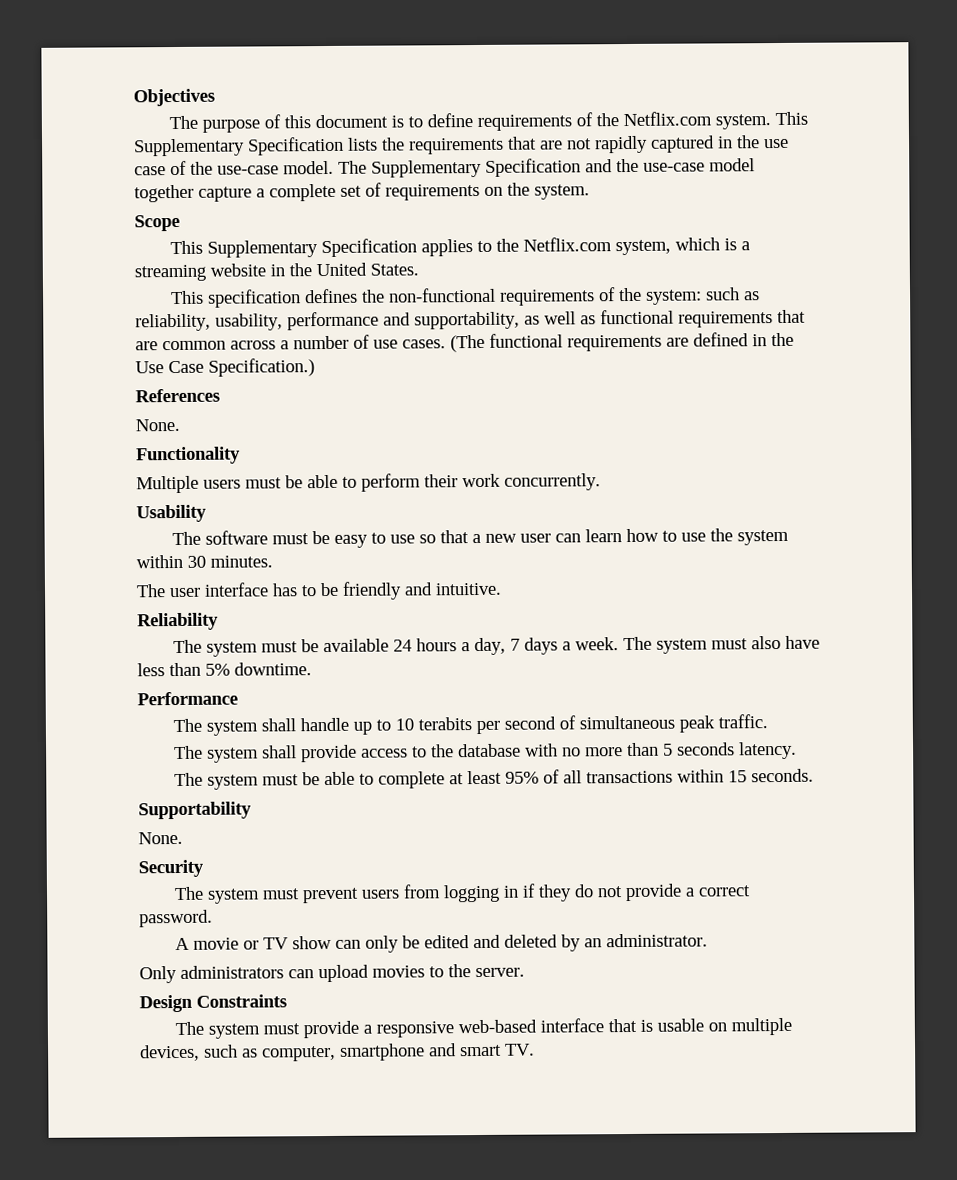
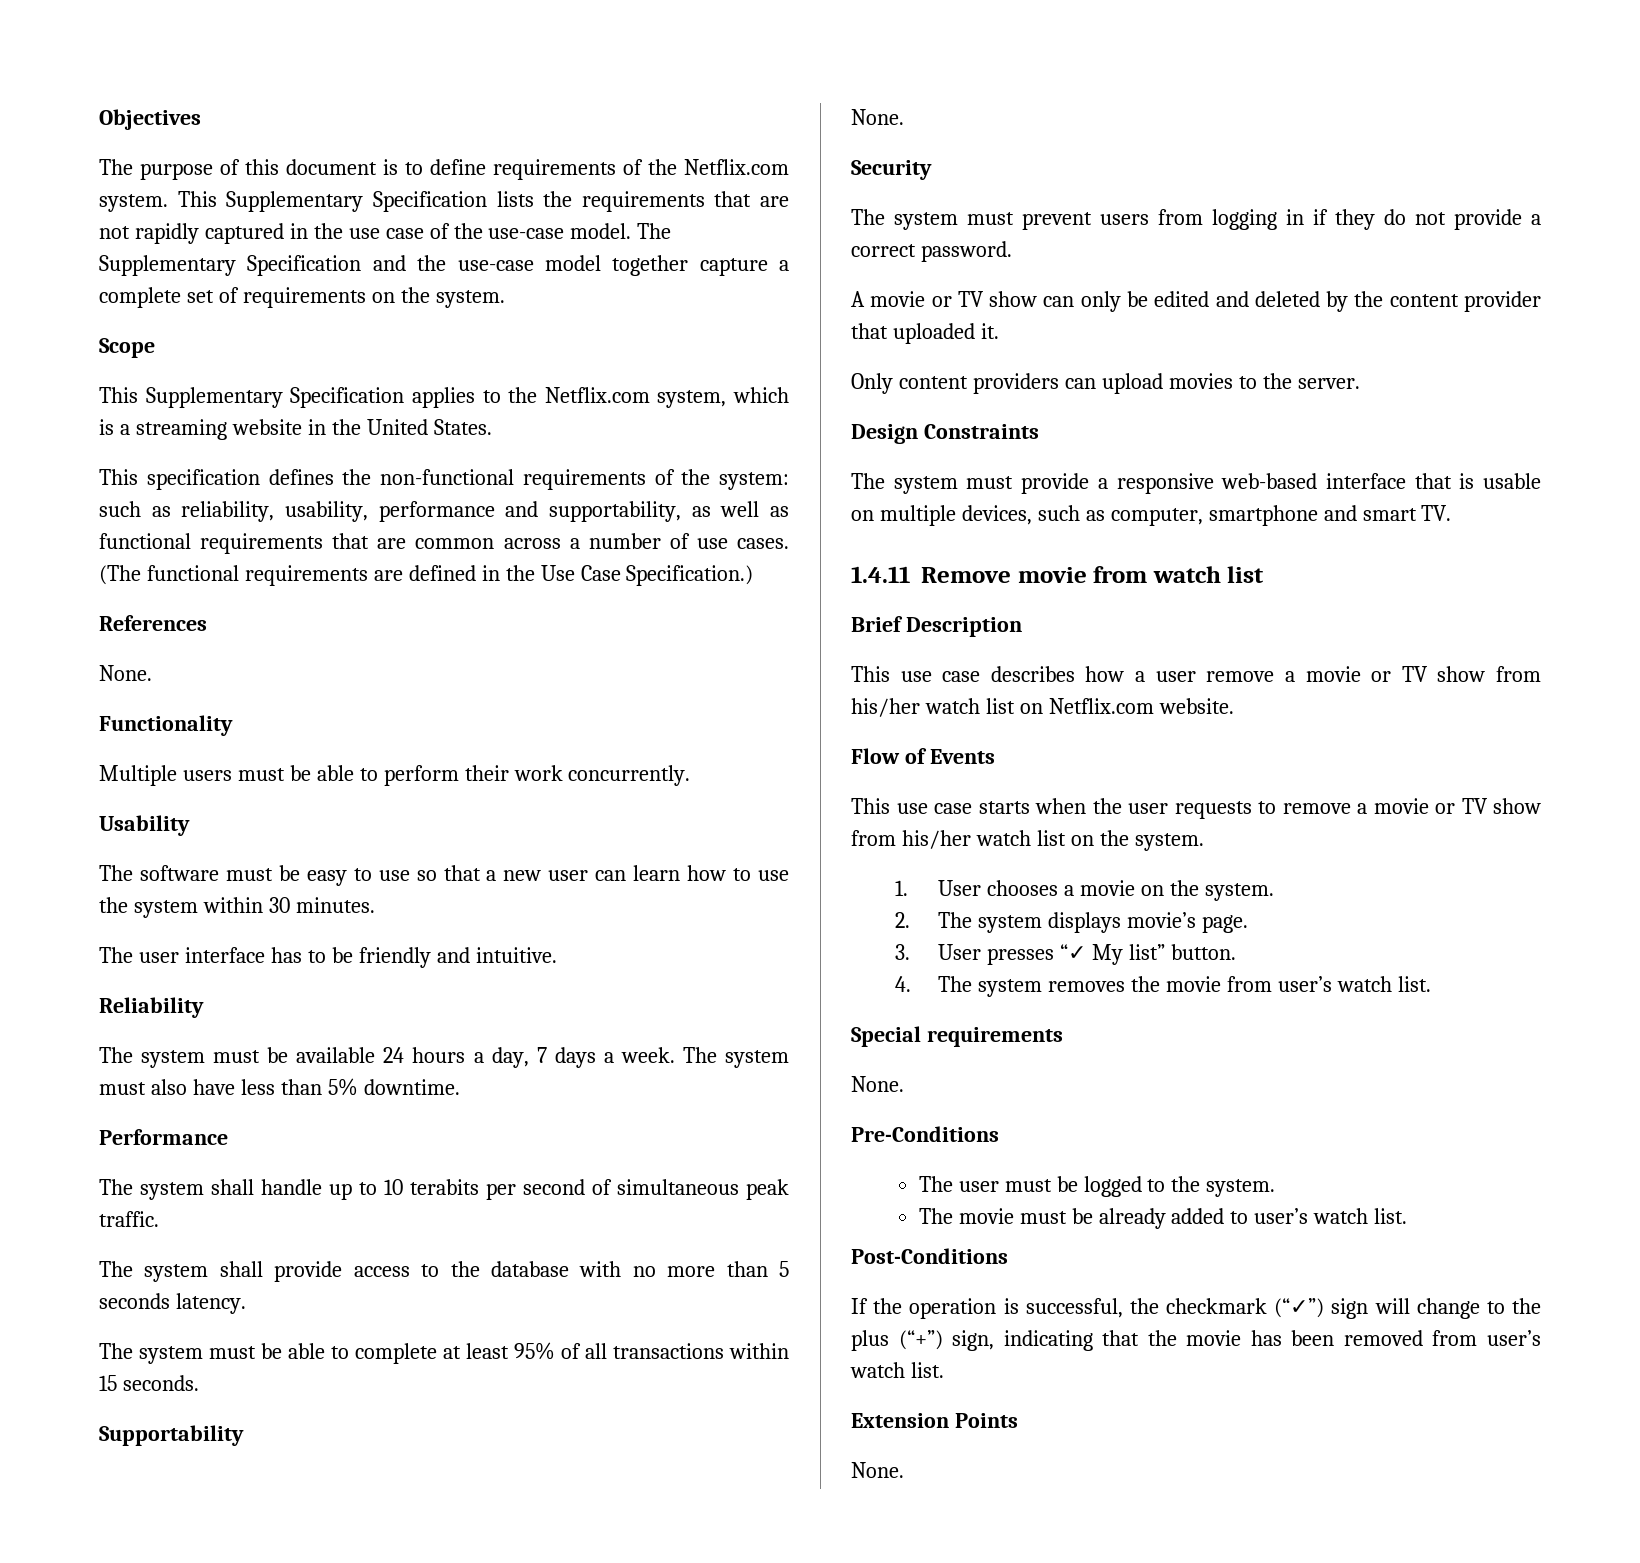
- A movie or TV show can only be edited and deleted by an administrator.
+ A movie or TV show can only be edited and deleted by the content provider that uploaded it.
- Only administrators can upload movies to the server.
+ Only content providers can upload movies to the server.
+ 1.4.11 Remove movie from watch list
+ Brief Description
+ This use case describes how a user remove a movie or TV show from his/her watch list on Netflix.com website.
+ Flow of Events
+ This use case starts when the user requests to remove a movie or TV show from his/her watch list on the system.
+ 1. User chooses a movie on the system.
+ 2. The system displays movie’s page.
+ 3. User presses “✓ My list” button.
+ 4. The system removes the movie from user’s watch list.
+ Special requirements
+ None.
+ Pre-Conditions
+ The user must be logged to the system.
+ The movie must be already added to user’s watch list.
+ Post-Conditions
+ If the operation is successful, the checkmark (“✓”) sign will change to the plus (“+”) sign, indicating that the movie has been removed from user’s watch list.
+ Extension Points
+ None.

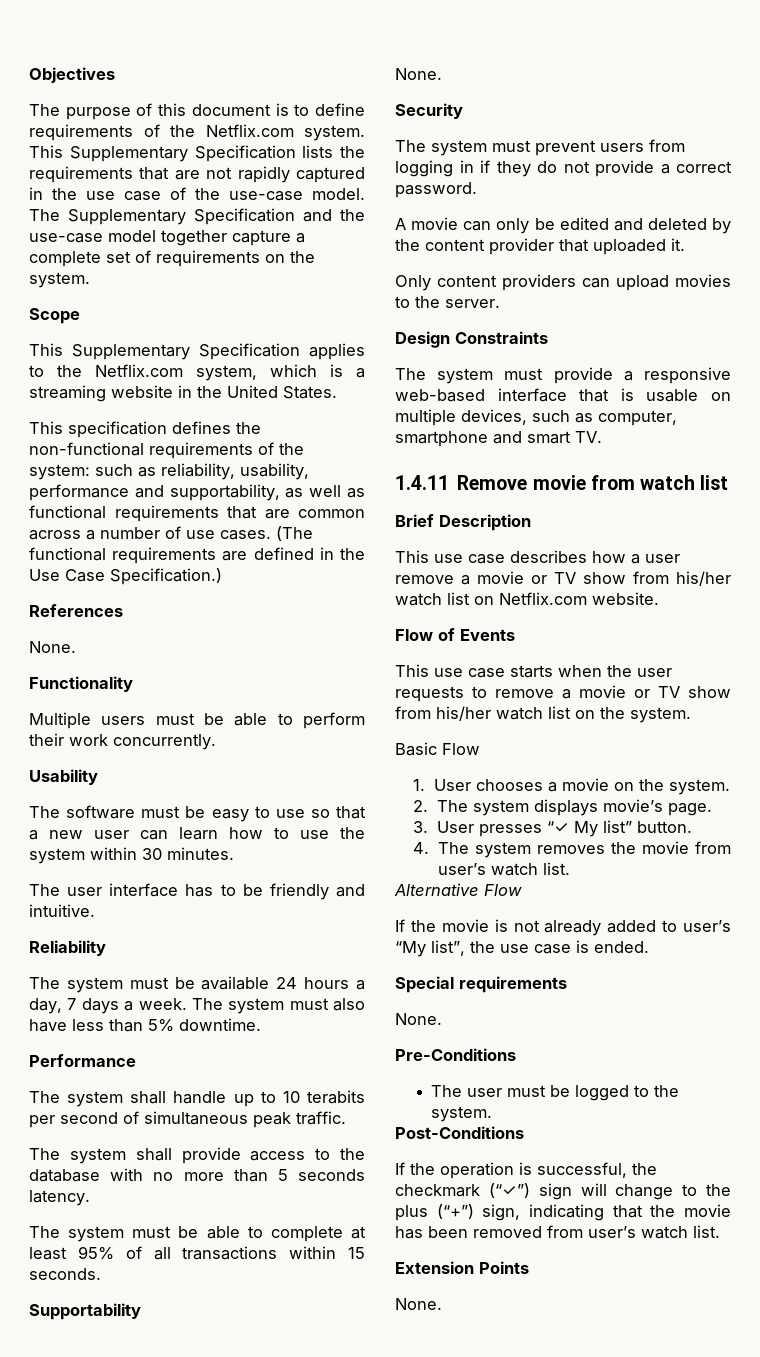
- A movie or TV show can only be edited and deleted by the content provider that uploaded it.
+ A movie can only be edited and deleted by the content provider that uploaded it.
+ Basic Flow
+ Alternative Flow
+ If the movie is not already added to user’s “My list”, the use case is ended.
- The movie must be already added to user’s watch list.

